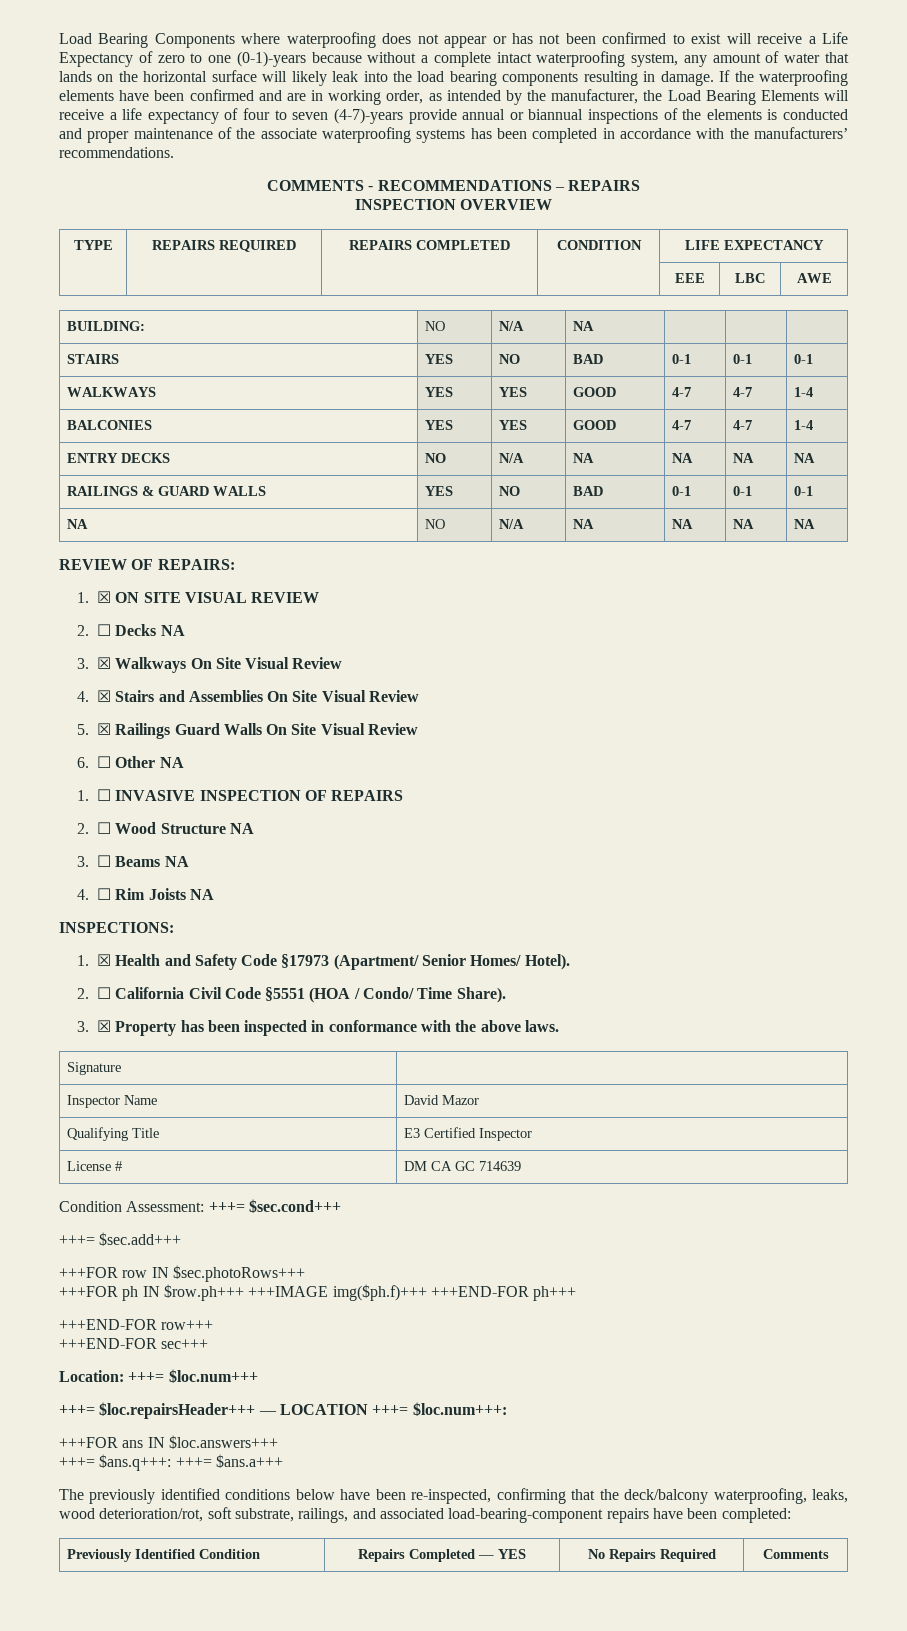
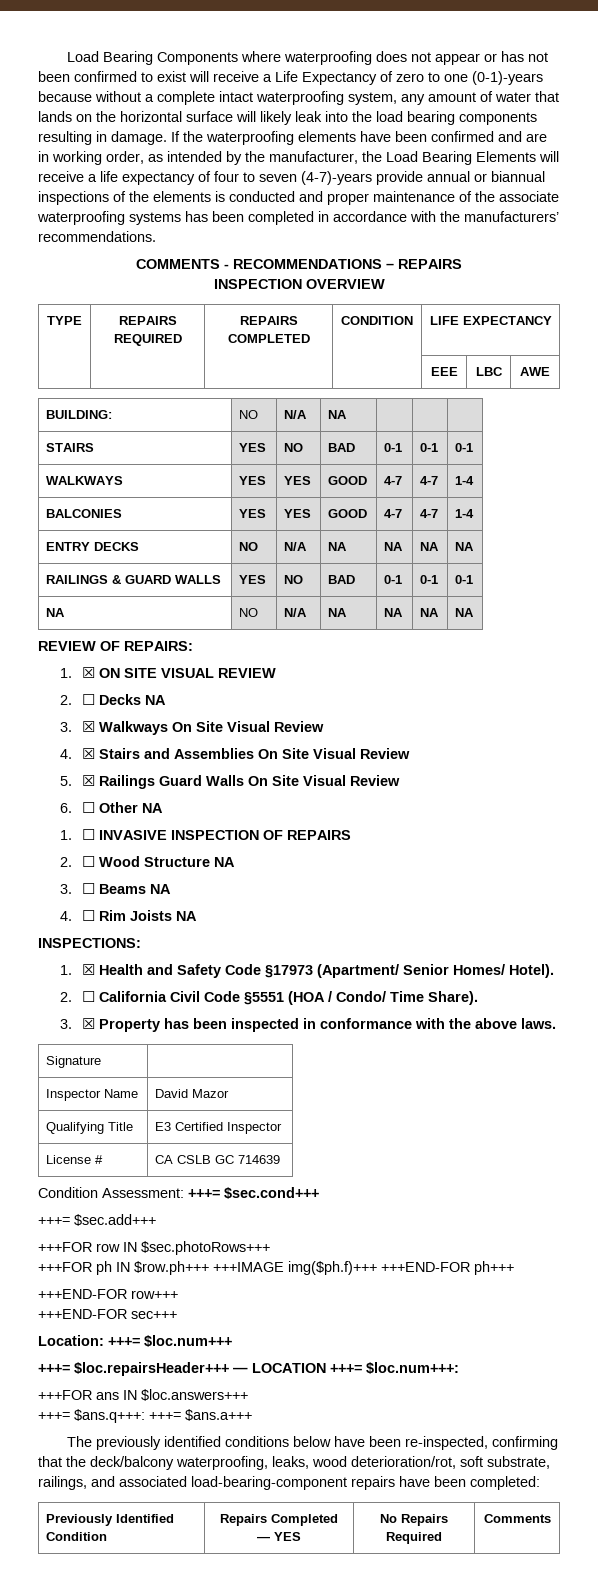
- License # | DM CA GC 714639
+ License # | CA CSLB GC 714639

